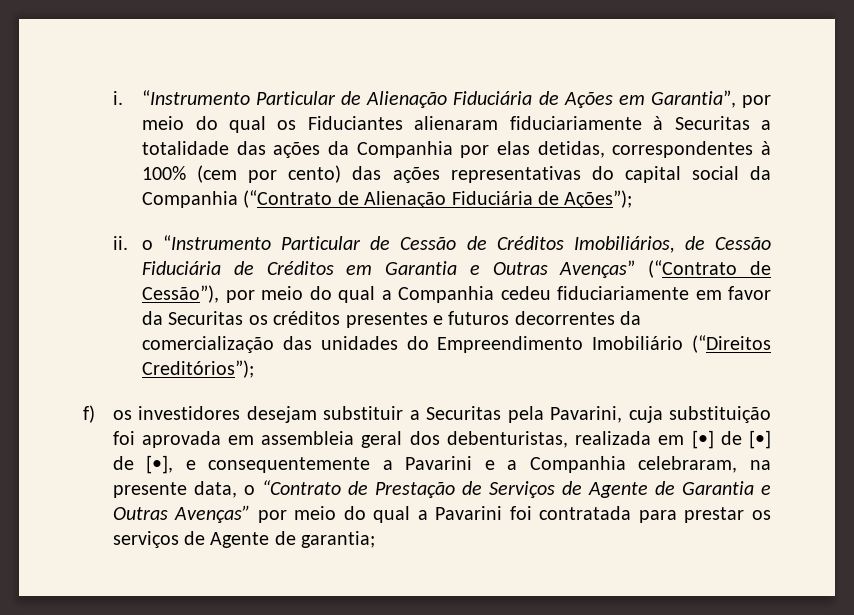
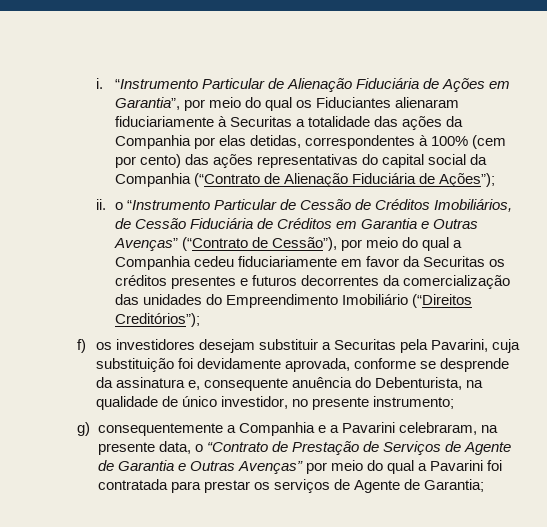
- f) os investidores desejam substituir a Securitas pela Pavarini, cuja substituição foi aprovada em assembleia geral dos debenturistas, realizada em [•] de [•] de [•], e consequentemente a Pavarini e a Companhia celebraram, na presente data, o “Contrato de Prestação de Serviços de Agente de Garantia e Outras Avenças” por meio do qual a Pavarini foi contratada para prestar os serviços de Agente de garantia;
+ f) os investidores desejam substituir a Securitas pela Pavarini, cuja substituição foi devidamente aprovada, conforme se desprende da assinatura e, consequente anuência do Debenturista, na qualidade de único investidor, no presente instrumento;
+ g) consequentemente a Companhia e a Pavarini celebraram, na presente data, o “Contrato de Prestação de Serviços de Agente de Garantia e Outras Avenças” por meio do qual a Pavarini foi contratada para prestar os serviços de Agente de Garantia;

